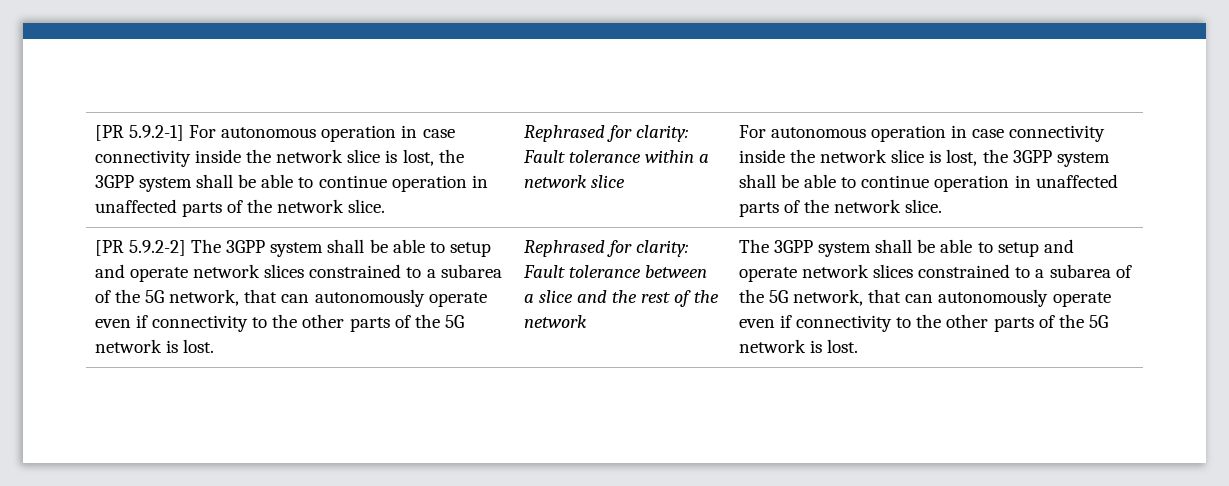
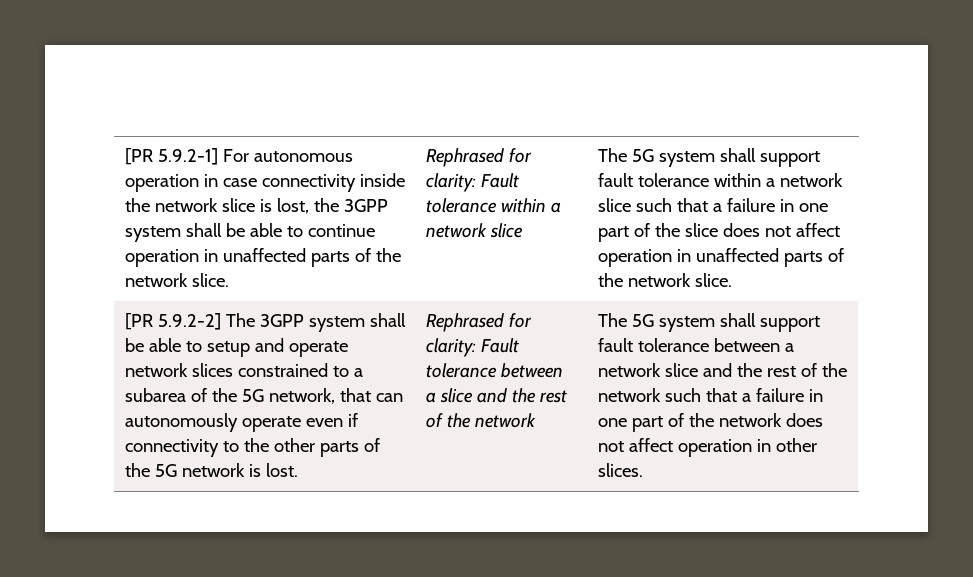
- Rephrased for clarity: Fault tolerance within a network slice | For autonomous operation in case connectivity inside the network slice is lost, the 3GPP system shall be able to continue operation in unaffected parts of the network slice.
+ Rephrased for clarity: Fault tolerance within a network slice | The 5G system shall support fault tolerance within a network slice such that a failure in one part of the slice does not affect operation in unaffected parts of the network slice.
- Rephrased for clarity: Fault tolerance between a slice and the rest of the network | The 3GPP system shall be able to setup and operate network slices constrained to a subarea of the 5G network, that can autonomously operate even if connectivity to the other parts of the 5G network is lost.
+ Rephrased for clarity: Fault tolerance between a slice and the rest of the network | The 5G system shall support fault tolerance between a network slice and the rest of the network such that a failure in one part of the network does not affect operation in other slices.

